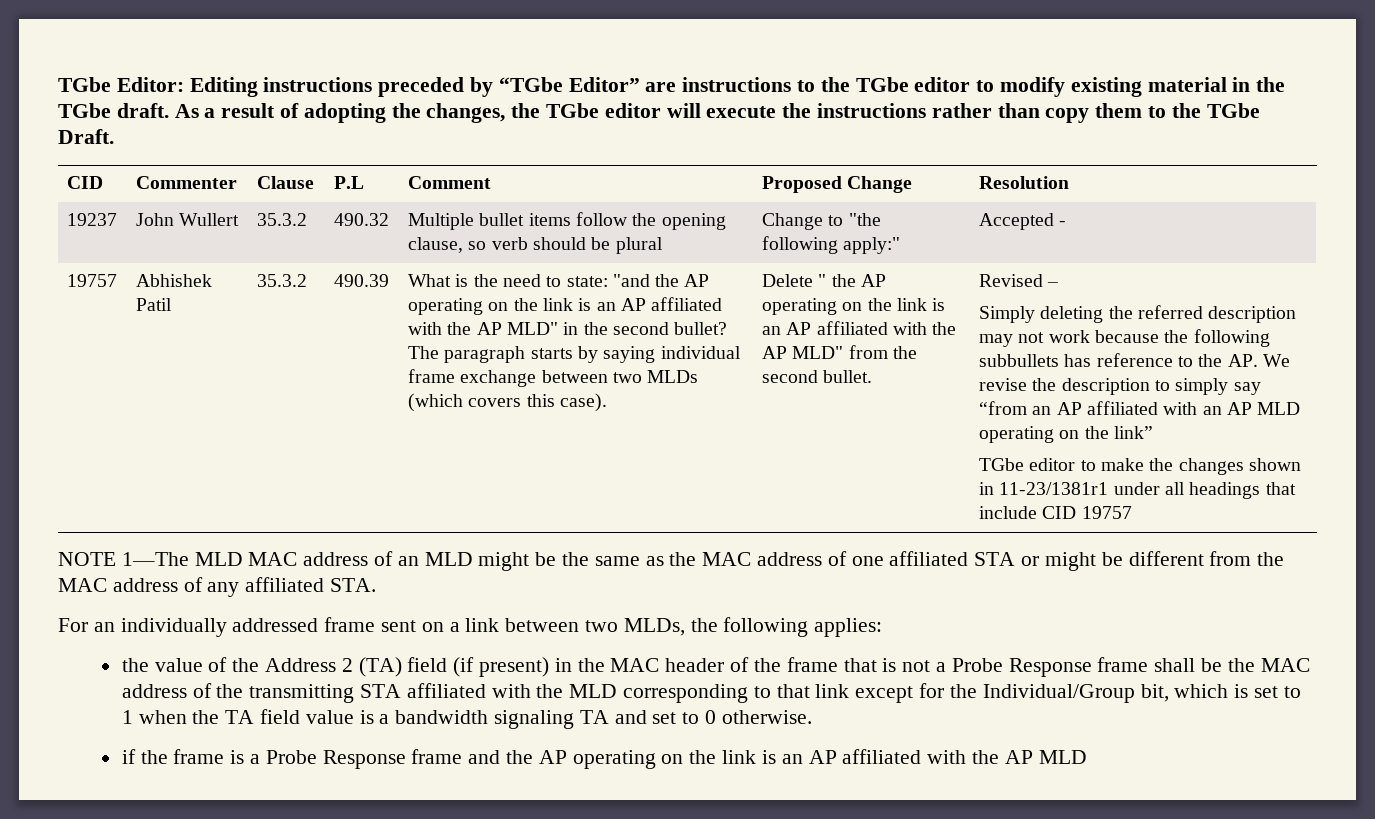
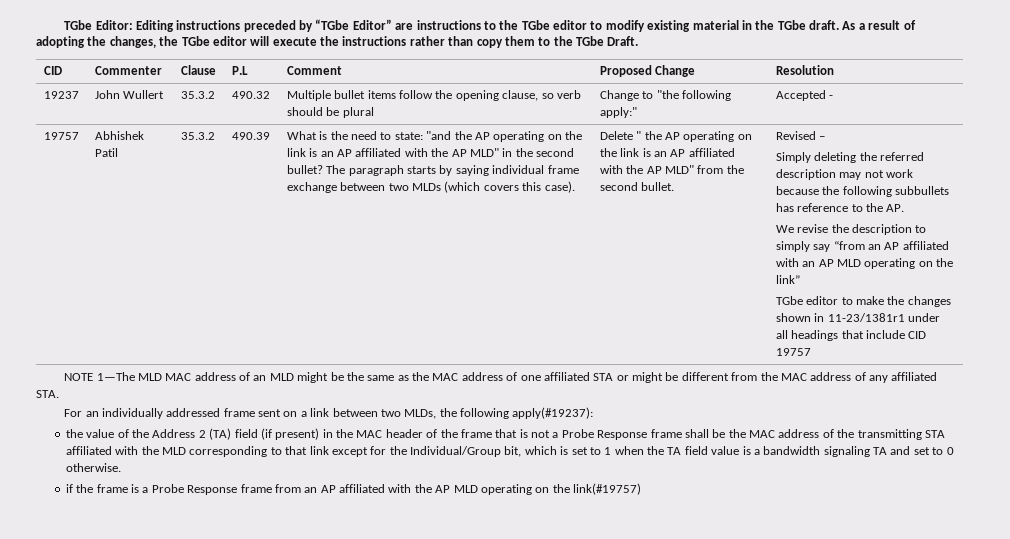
- Simply deleting the referred description may not work because the following subbullets has reference to the AP. We revise the description to simply say “from an AP affiliated with an AP MLD operating on the link”
+ Simply deleting the referred description may not work because the following subbullets has reference to the AP.
+ We revise the description to simply say “from an AP affiliated with an AP MLD operating on the link”
- For an individually addressed frame sent on a link between two MLDs, the following applies:
+ For an individually addressed frame sent on a link between two MLDs, the following apply(#19237):
- if the frame is a Probe Response frame and the AP operating on the link is an AP affiliated with the AP MLD
+ if the frame is a Probe Response frame from an AP affiliated with the AP MLD operating on the link(#19757)

